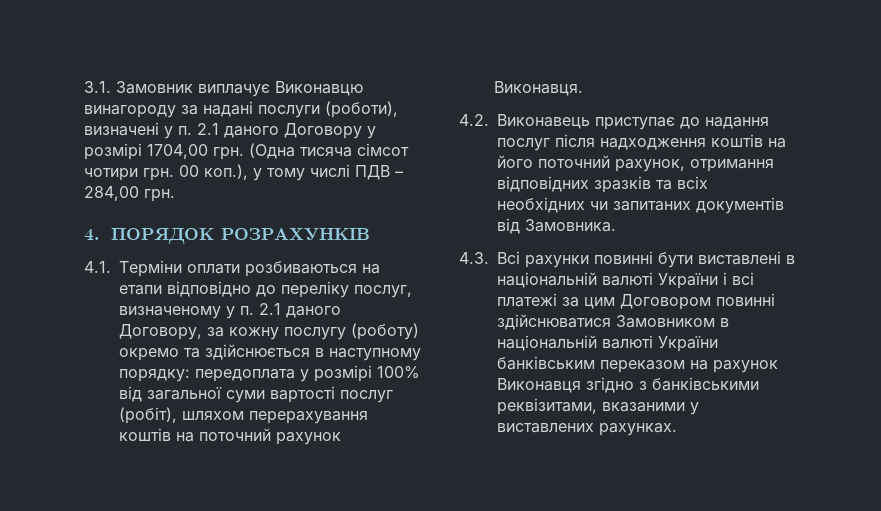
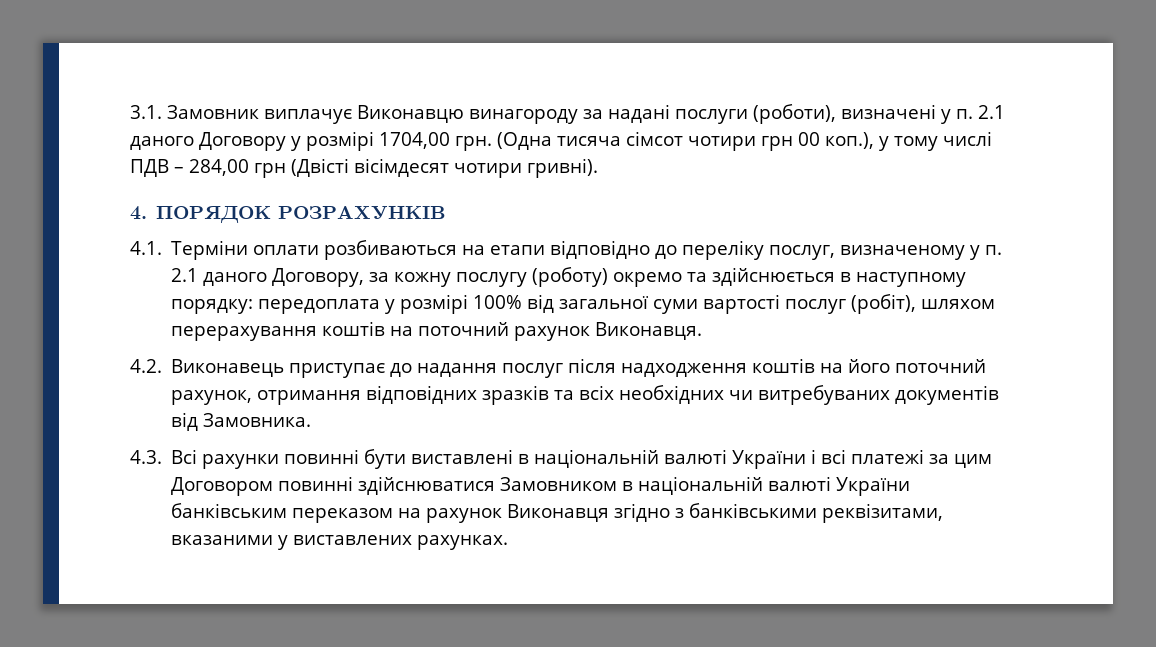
- (Одна тисяча сімсот чотири грн. 00 коп.), у тому числі ПДВ – 284,00 грн.
+ (Одна тисяча сімсот чотири грн 00 коп.), у тому числі ПДВ – 284,00 грн (Двісті вісімдесят чотири гривні).
- 4.2. Виконавець приступає до надання послуг після надходження коштів на його поточний рахунок, отримання відповідних зразків та всіх необхідних чи запитаних документів від Замовника.
+ 4.2. Виконавець приступає до надання послуг після надходження коштів на його поточний рахунок, отримання відповідних зразків та всіх необхідних чи витребуваних документів від Замовника.

